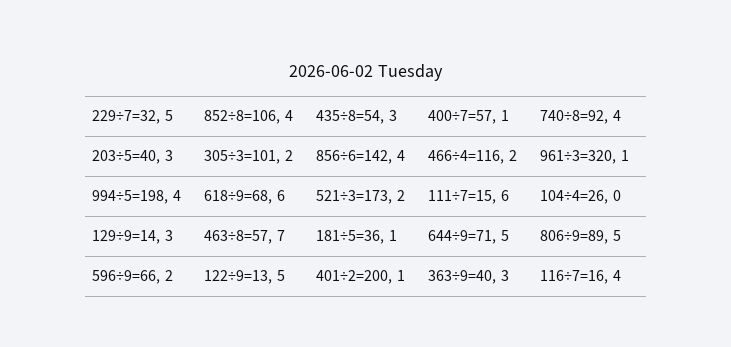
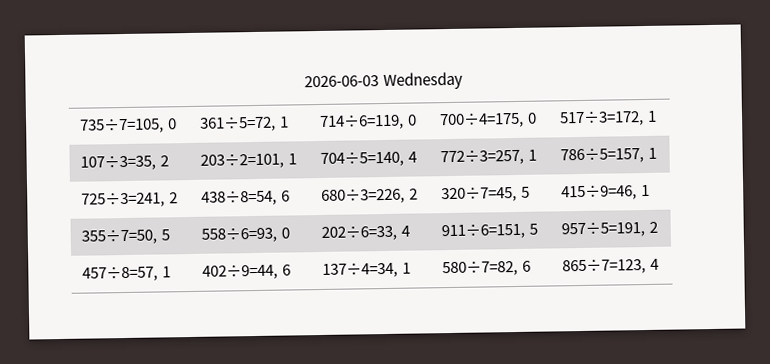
- 2026-06-02 Tuesday
- 229÷7=32, 5 | 852÷8=106, 4 | 435÷8=54, 3 | 400÷7=57, 1 | 740÷8=92, 4
- 203÷5=40, 3 | 305÷3=101, 2 | 856÷6=142, 4 | 466÷4=116, 2 | 961÷3=320, 1
- 994÷5=198, 4 | 618÷9=68, 6 | 521÷3=173, 2 | 111÷7=15, 6 | 104÷4=26, 0
- 129÷9=14, 3 | 463÷8=57, 7 | 181÷5=36, 1 | 644÷9=71, 5 | 806÷9=89, 5
- 596÷9=66, 2 | 122÷9=13, 5 | 401÷2=200, 1 | 363÷9=40, 3 | 116÷7=16, 4
+ 2026-06-03 Wednesday
+ 735÷7=105, 0 | 361÷5=72, 1 | 714÷6=119, 0 | 700÷4=175, 0 | 517÷3=172, 1
+ 107÷3=35, 2 | 203÷2=101, 1 | 704÷5=140, 4 | 772÷3=257, 1 | 786÷5=157, 1
+ 725÷3=241, 2 | 438÷8=54, 6 | 680÷3=226, 2 | 320÷7=45, 5 | 415÷9=46, 1
+ 355÷7=50, 5 | 558÷6=93, 0 | 202÷6=33, 4 | 911÷6=151, 5 | 957÷5=191, 2
+ 457÷8=57, 1 | 402÷9=44, 6 | 137÷4=34, 1 | 580÷7=82, 6 | 865÷7=123, 4

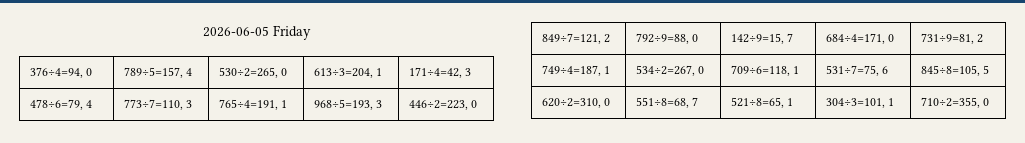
- 2026-06-03 Wednesday
- 735÷7=105, 0 | 361÷5=72, 1 | 714÷6=119, 0 | 700÷4=175, 0 | 517÷3=172, 1
- 107÷3=35, 2 | 203÷2=101, 1 | 704÷5=140, 4 | 772÷3=257, 1 | 786÷5=157, 1
- 725÷3=241, 2 | 438÷8=54, 6 | 680÷3=226, 2 | 320÷7=45, 5 | 415÷9=46, 1
- 355÷7=50, 5 | 558÷6=93, 0 | 202÷6=33, 4 | 911÷6=151, 5 | 957÷5=191, 2
- 457÷8=57, 1 | 402÷9=44, 6 | 137÷4=34, 1 | 580÷7=82, 6 | 865÷7=123, 4
+ 2026-06-05 Friday
+ 376÷4=94, 0 | 789÷5=157, 4 | 530÷2=265, 0 | 613÷3=204, 1 | 171÷4=42, 3
+ 478÷6=79, 4 | 773÷7=110, 3 | 765÷4=191, 1 | 968÷5=193, 3 | 446÷2=223, 0
+ 849÷7=121, 2 | 792÷9=88, 0 | 142÷9=15, 7 | 684÷4=171, 0 | 731÷9=81, 2
+ 749÷4=187, 1 | 534÷2=267, 0 | 709÷6=118, 1 | 531÷7=75, 6 | 845÷8=105, 5
+ 620÷2=310, 0 | 551÷8=68, 7 | 521÷8=65, 1 | 304÷3=101, 1 | 710÷2=355, 0

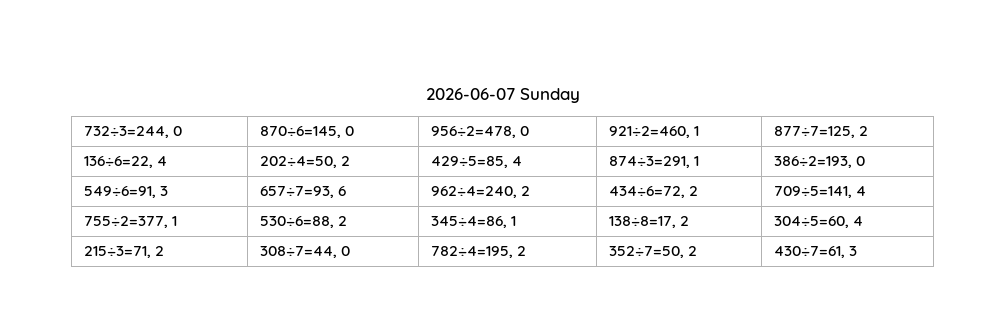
- 2026-06-05 Friday
- 376÷4=94, 0 | 789÷5=157, 4 | 530÷2=265, 0 | 613÷3=204, 1 | 171÷4=42, 3
- 478÷6=79, 4 | 773÷7=110, 3 | 765÷4=191, 1 | 968÷5=193, 3 | 446÷2=223, 0
- 849÷7=121, 2 | 792÷9=88, 0 | 142÷9=15, 7 | 684÷4=171, 0 | 731÷9=81, 2
- 749÷4=187, 1 | 534÷2=267, 0 | 709÷6=118, 1 | 531÷7=75, 6 | 845÷8=105, 5
- 620÷2=310, 0 | 551÷8=68, 7 | 521÷8=65, 1 | 304÷3=101, 1 | 710÷2=355, 0
+ 2026-06-07 Sunday
+ 732÷3=244, 0 | 870÷6=145, 0 | 956÷2=478, 0 | 921÷2=460, 1 | 877÷7=125, 2
+ 136÷6=22, 4 | 202÷4=50, 2 | 429÷5=85, 4 | 874÷3=291, 1 | 386÷2=193, 0
+ 549÷6=91, 3 | 657÷7=93, 6 | 962÷4=240, 2 | 434÷6=72, 2 | 709÷5=141, 4
+ 755÷2=377, 1 | 530÷6=88, 2 | 345÷4=86, 1 | 138÷8=17, 2 | 304÷5=60, 4
+ 215÷3=71, 2 | 308÷7=44, 0 | 782÷4=195, 2 | 352÷7=50, 2 | 430÷7=61, 3

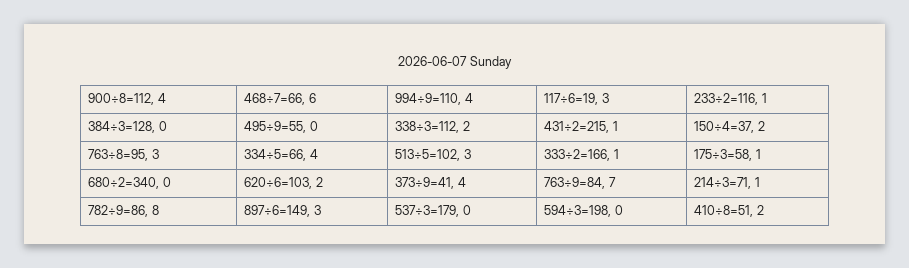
- 732÷3=244, 0 | 870÷6=145, 0 | 956÷2=478, 0 | 921÷2=460, 1 | 877÷7=125, 2
- 136÷6=22, 4 | 202÷4=50, 2 | 429÷5=85, 4 | 874÷3=291, 1 | 386÷2=193, 0
- 549÷6=91, 3 | 657÷7=93, 6 | 962÷4=240, 2 | 434÷6=72, 2 | 709÷5=141, 4
- 755÷2=377, 1 | 530÷6=88, 2 | 345÷4=86, 1 | 138÷8=17, 2 | 304÷5=60, 4
- 215÷3=71, 2 | 308÷7=44, 0 | 782÷4=195, 2 | 352÷7=50, 2 | 430÷7=61, 3
+ 900÷8=112, 4 | 468÷7=66, 6 | 994÷9=110, 4 | 117÷6=19, 3 | 233÷2=116, 1
+ 384÷3=128, 0 | 495÷9=55, 0 | 338÷3=112, 2 | 431÷2=215, 1 | 150÷4=37, 2
+ 763÷8=95, 3 | 334÷5=66, 4 | 513÷5=102, 3 | 333÷2=166, 1 | 175÷3=58, 1
+ 680÷2=340, 0 | 620÷6=103, 2 | 373÷9=41, 4 | 763÷9=84, 7 | 214÷3=71, 1
+ 782÷9=86, 8 | 897÷6=149, 3 | 537÷3=179, 0 | 594÷3=198, 0 | 410÷8=51, 2

